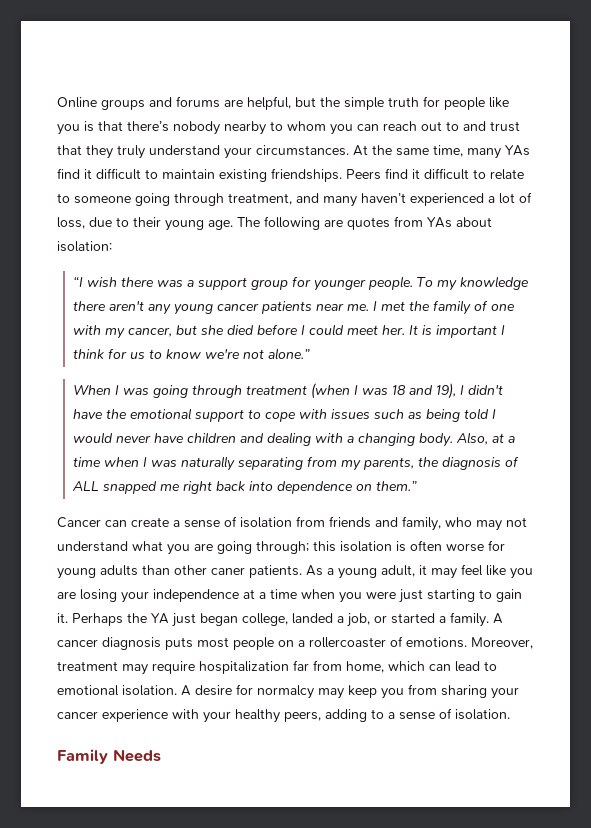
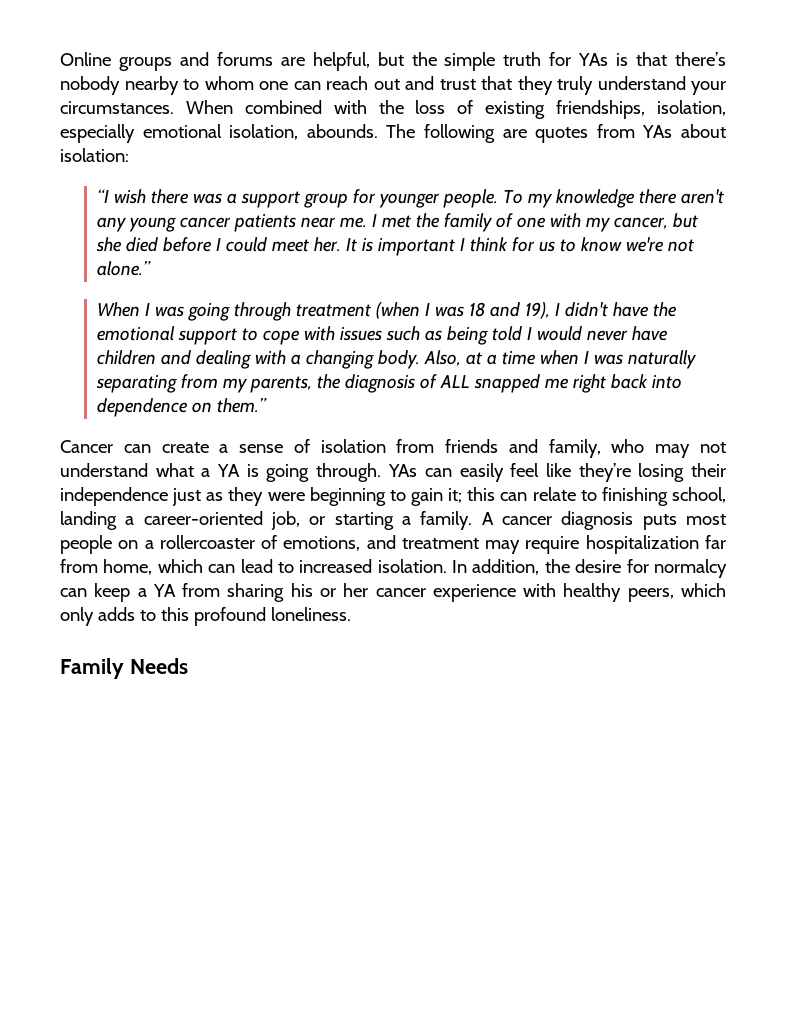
- Online groups and forums are helpful, but the simple truth for people like you is that there’s nobody nearby to whom you can reach out to and trust that they truly understand your circumstances.
+ Online groups and forums are helpful, but the simple truth for YAs is that there’s nobody nearby to whom one can reach out and trust that they truly understand your circumstances.
- At the same time, many YAs find it difficult to maintain existing friendships. Peers find it difficult to relate to someone going through treatment, and many haven’t experienced a lot of loss, due to their young age.
+ When combined with the loss of existing friendships, isolation, especially emotional isolation, abounds.
- Cancer can create a sense of isolation from friends and family, who may not understand what you are going through; this isolation is often worse for young adults than other caner patients. As a young adult, it may feel like you are losing your independence at a time when you were just starting to gain it. Perhaps the YA just began college, landed a job, or started a family.
+ Cancer can create a sense of isolation from friends and family, who may not understand what a YA is going through. YAs can easily feel like they’re losing their independence just as they were beginning to gain it; this can relate to finishing school, landing a career-oriented job, or starting a family.
- A cancer diagnosis puts most people on a rollercoaster of emotions. Moreover, treatment may require hospitalization far from home, which can lead to emotional isolation. A desire for normalcy may keep you from sharing your cancer experience with your healthy peers, adding to a sense of isolation.
+ A cancer diagnosis puts most people on a rollercoaster of emotions, and treatment may require hospitalization far from home, which can lead to increased isolation. In addition, the desire for normalcy can keep a YA from sharing his or her cancer experience with healthy peers, which only adds to this profound loneliness.

